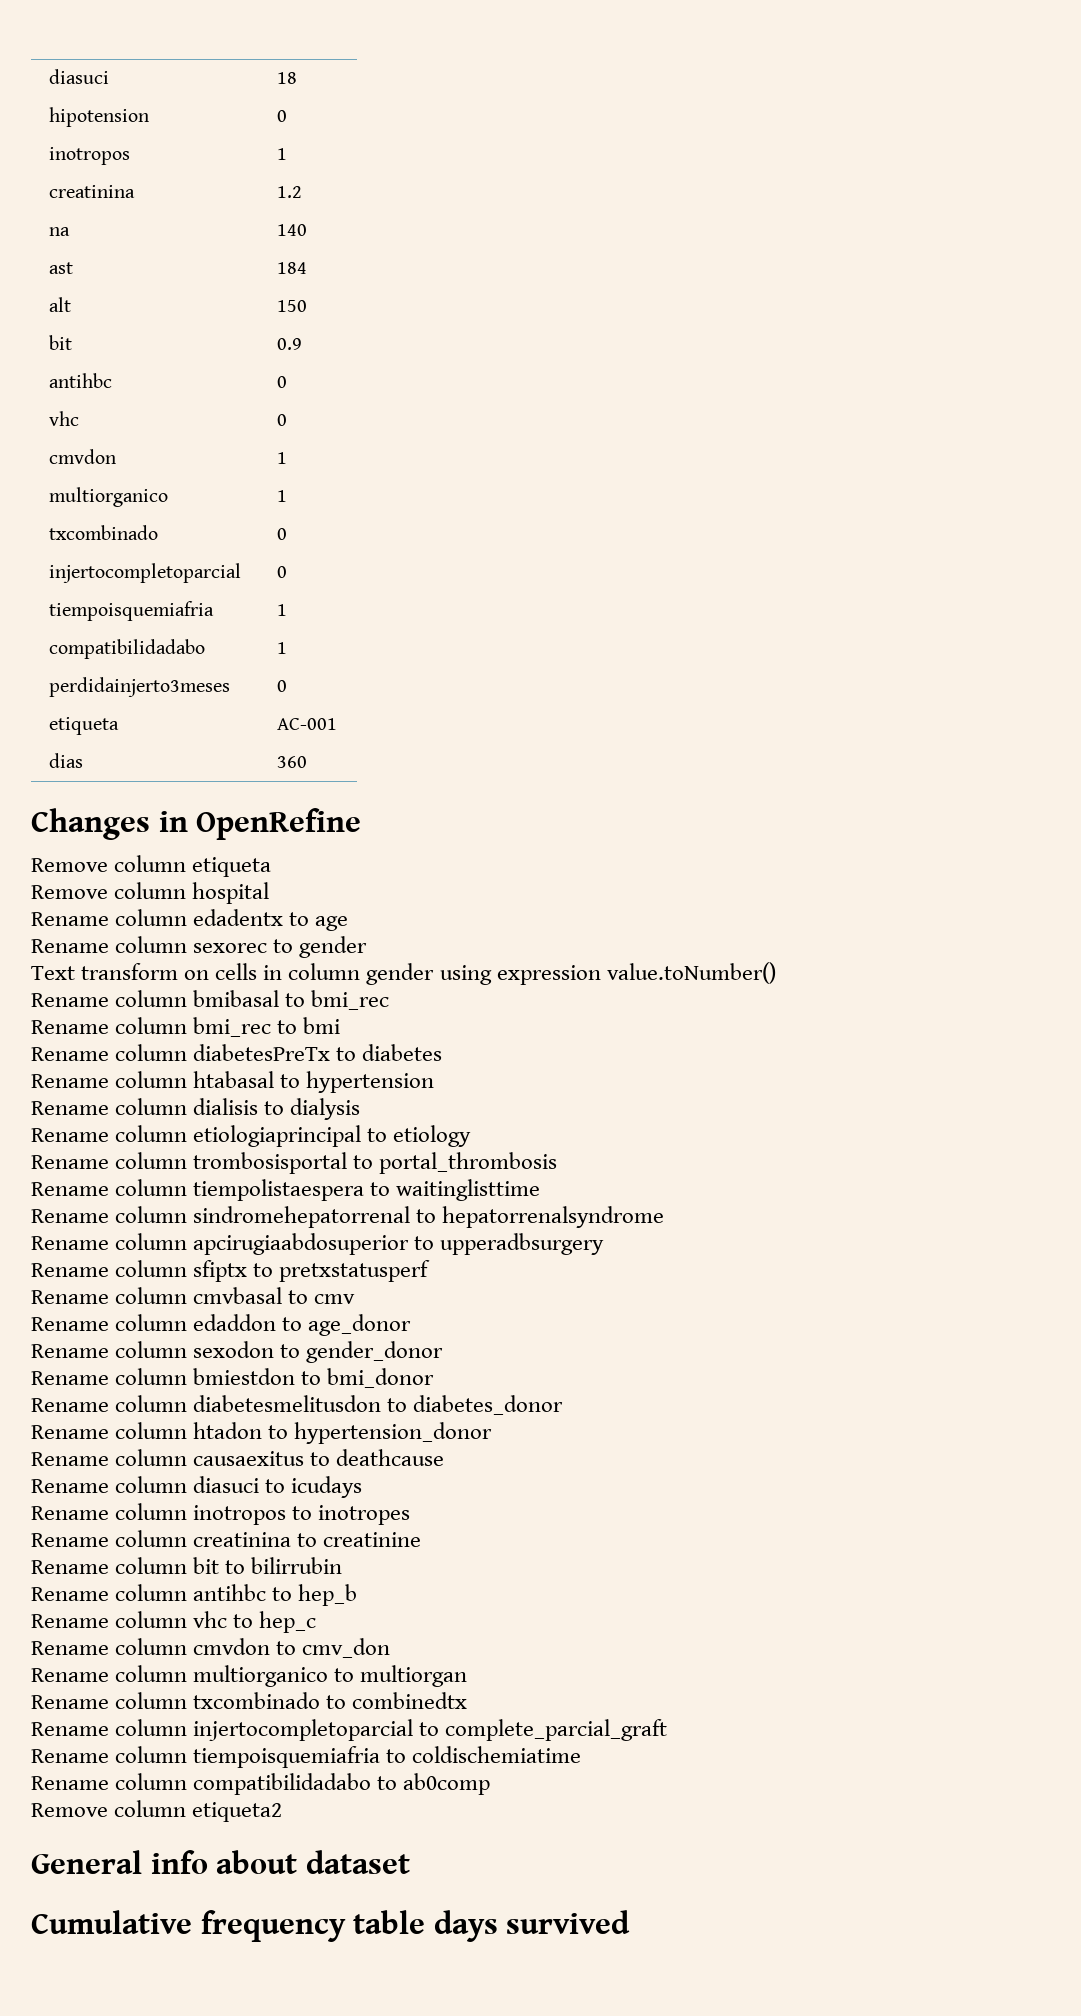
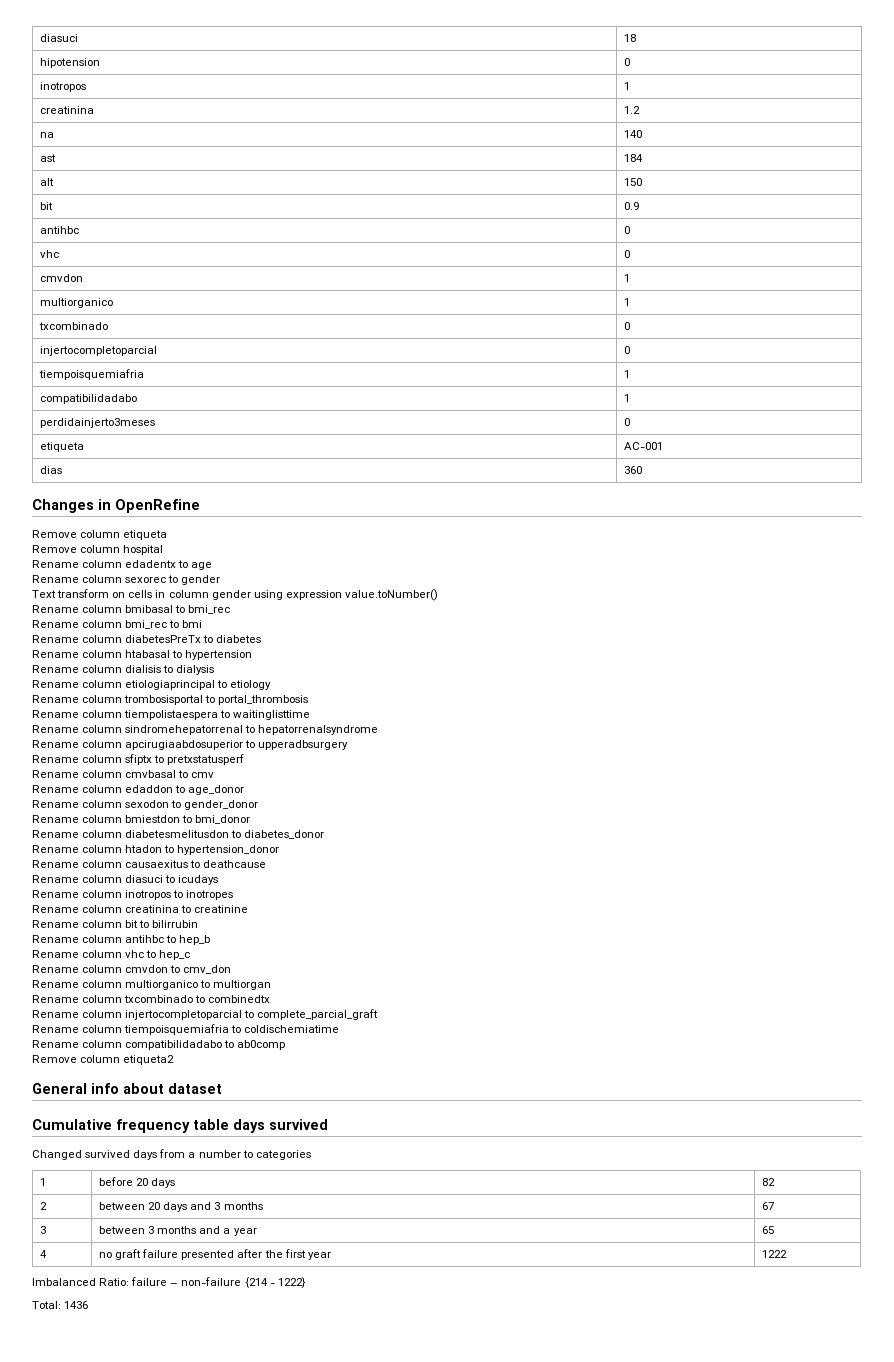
+ Changed survived days from a number to categories
+ 1 | before 20 days | 82
+ 2 | between 20 days and 3 months | 67
+ 3 | between 3 months and a year | 65
+ 4 | no graft failure presented after the first year | 1222
+ Imbalanced Ratio: failure – non-failure {214 - 1222}
+ Total: 1436

